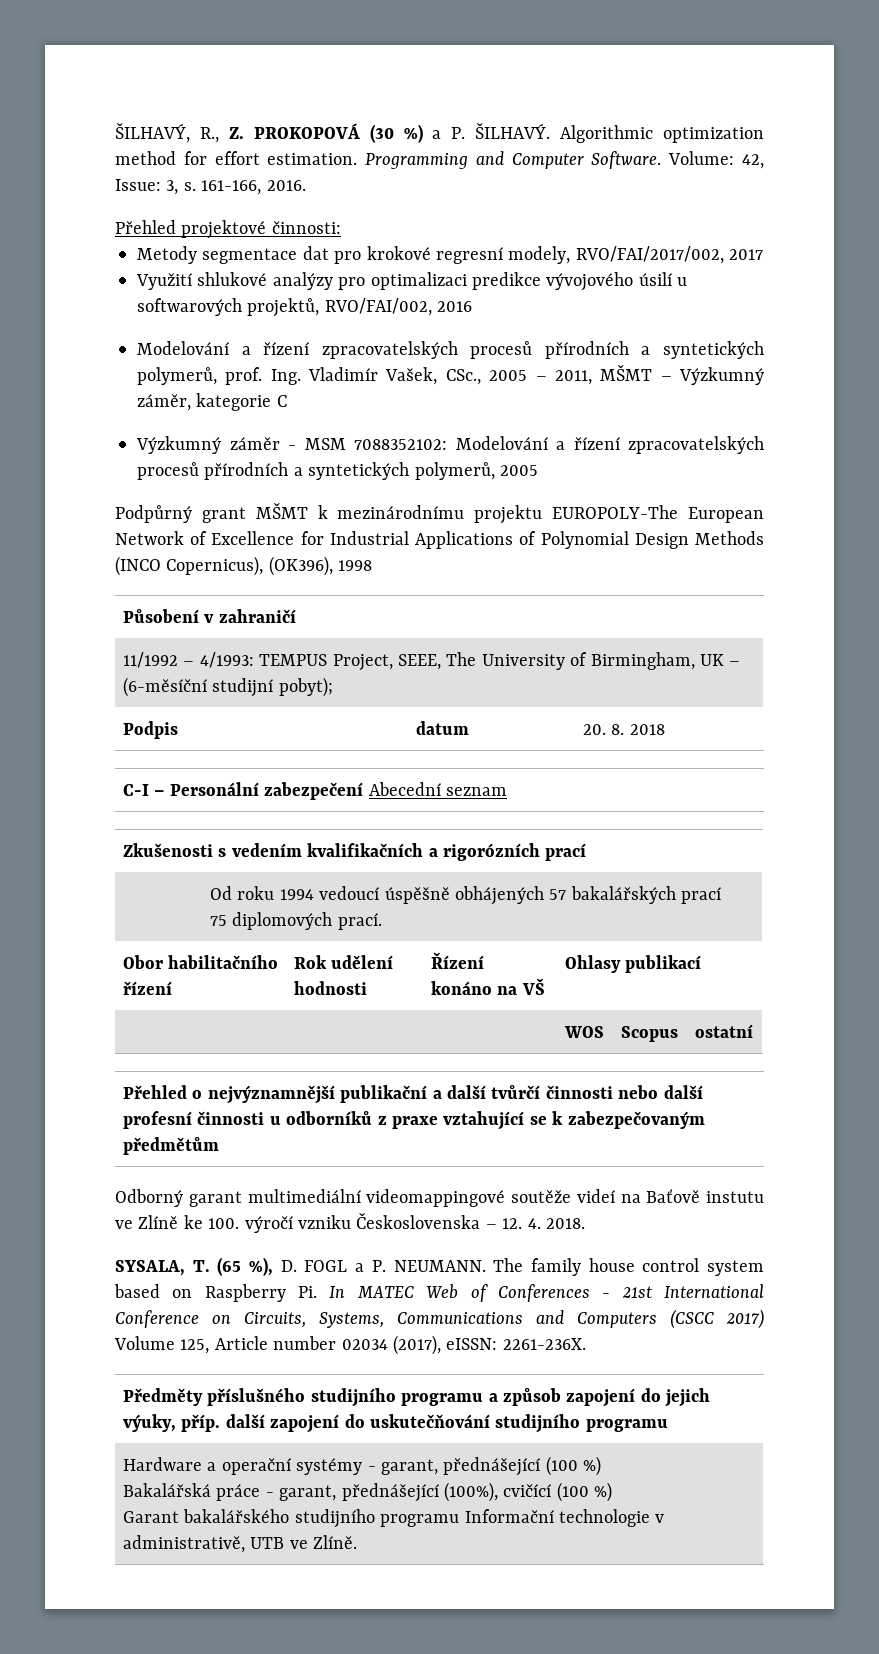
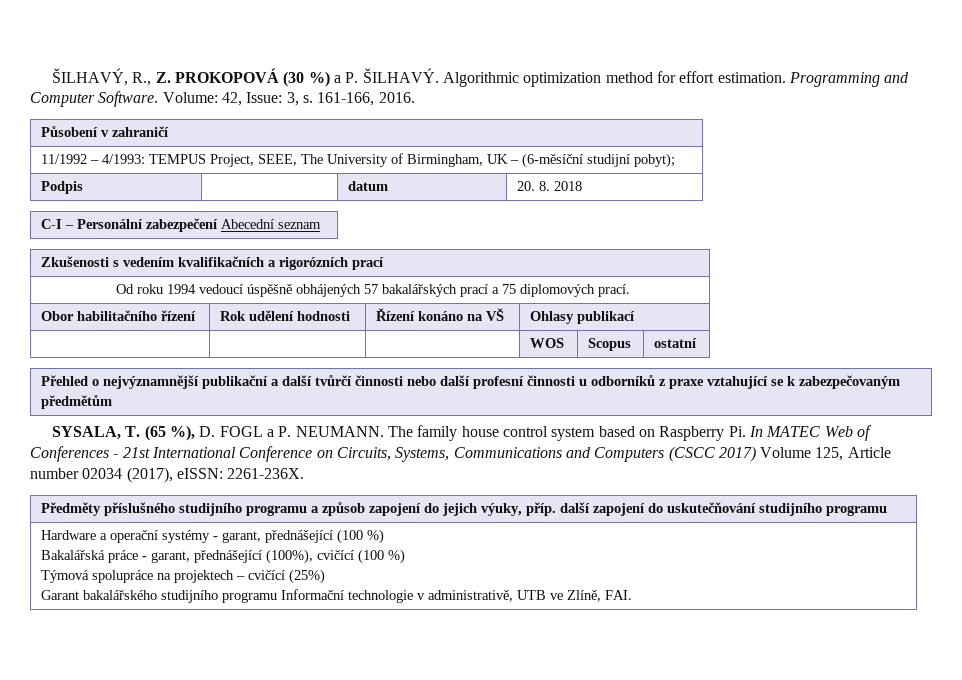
- Přehled projektové činnosti:
- Metody segmentace dat pro krokové regresní modely, RVO/FAI/2017/002, 2017
- Využití shlukové analýzy pro optimalizaci predikce vývojového úsilí u softwarových projektů, RVO/FAI/002, 2016
- Modelování a řízení zpracovatelských procesů přírodních a syntetických polymerů, prof. Ing. Vladimír Vašek, CSc., 2005 – 2011, MŠMT – Výzkumný záměr, kategorie C
- Výzkumný záměr - MSM 7088352102: Modelování a řízení zpracovatelských procesů přírodních a syntetických polymerů, 2005
- Podpůrný grant MŠMT k mezinárodnímu projektu EUROPOLY-The European Network of Excellence for Industrial Applications of Polynomial Design Methods (INCO Copernicus), (OK396), 1998
- Od roku 1994 vedoucí úspěšně obhájených 57 bakalářských prací
- 75 diplomových prací.
+ Od roku 1994 vedoucí úspěšně obhájených 57 bakalářských prací a 75 diplomových prací.
- Odborný garant multimediální videomappingové soutěže videí na Baťově instutu ve Zlíně ke 100. výročí vzniku Československa – 12. 4. 2018.
  Hardware a operační systémy - garant, přednášející (100 %)
  Bakalářská práce - garant, přednášející (100%), cvičící (100 %)
- Garant bakalářského studijního programu Informační technologie v administrativě, UTB ve Zlíně.
+ Týmová spolupráce na projektech – cvičící (25%)
+ Garant bakalářského studijního programu Informační technologie v administrativě, UTB ve Zlíně, FAI.

